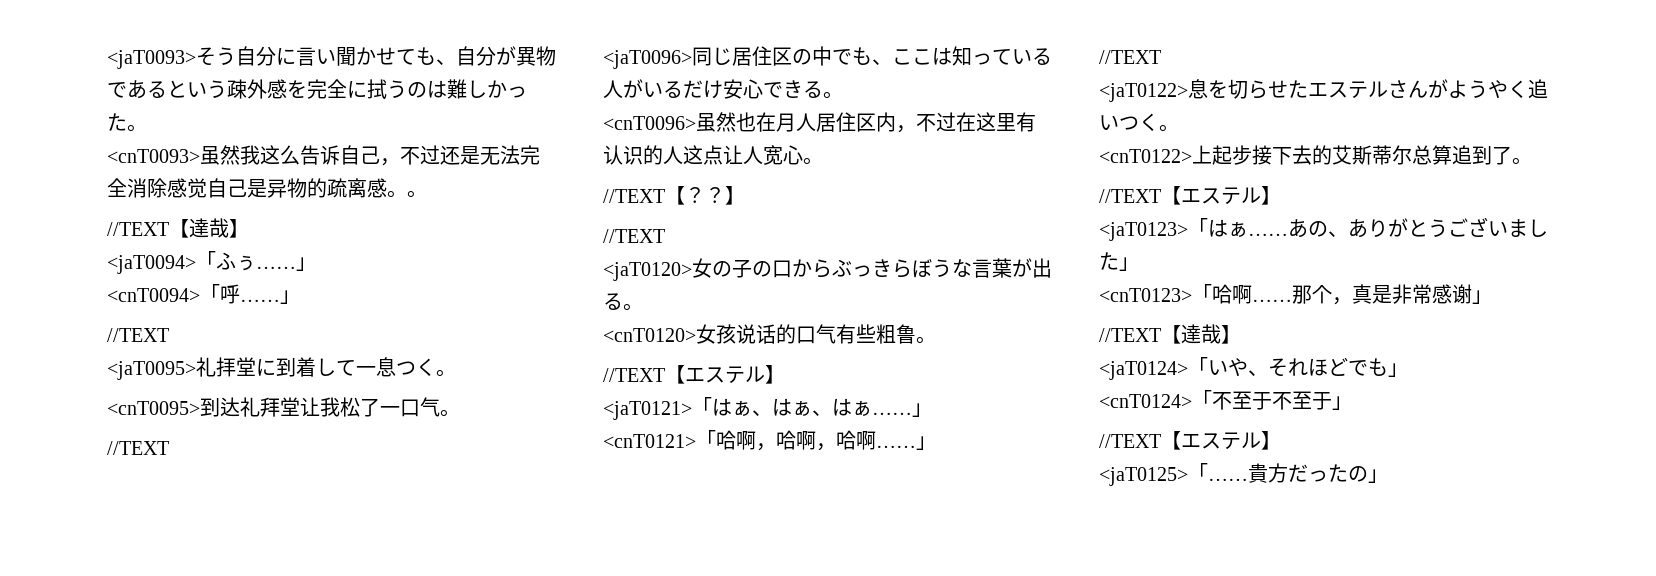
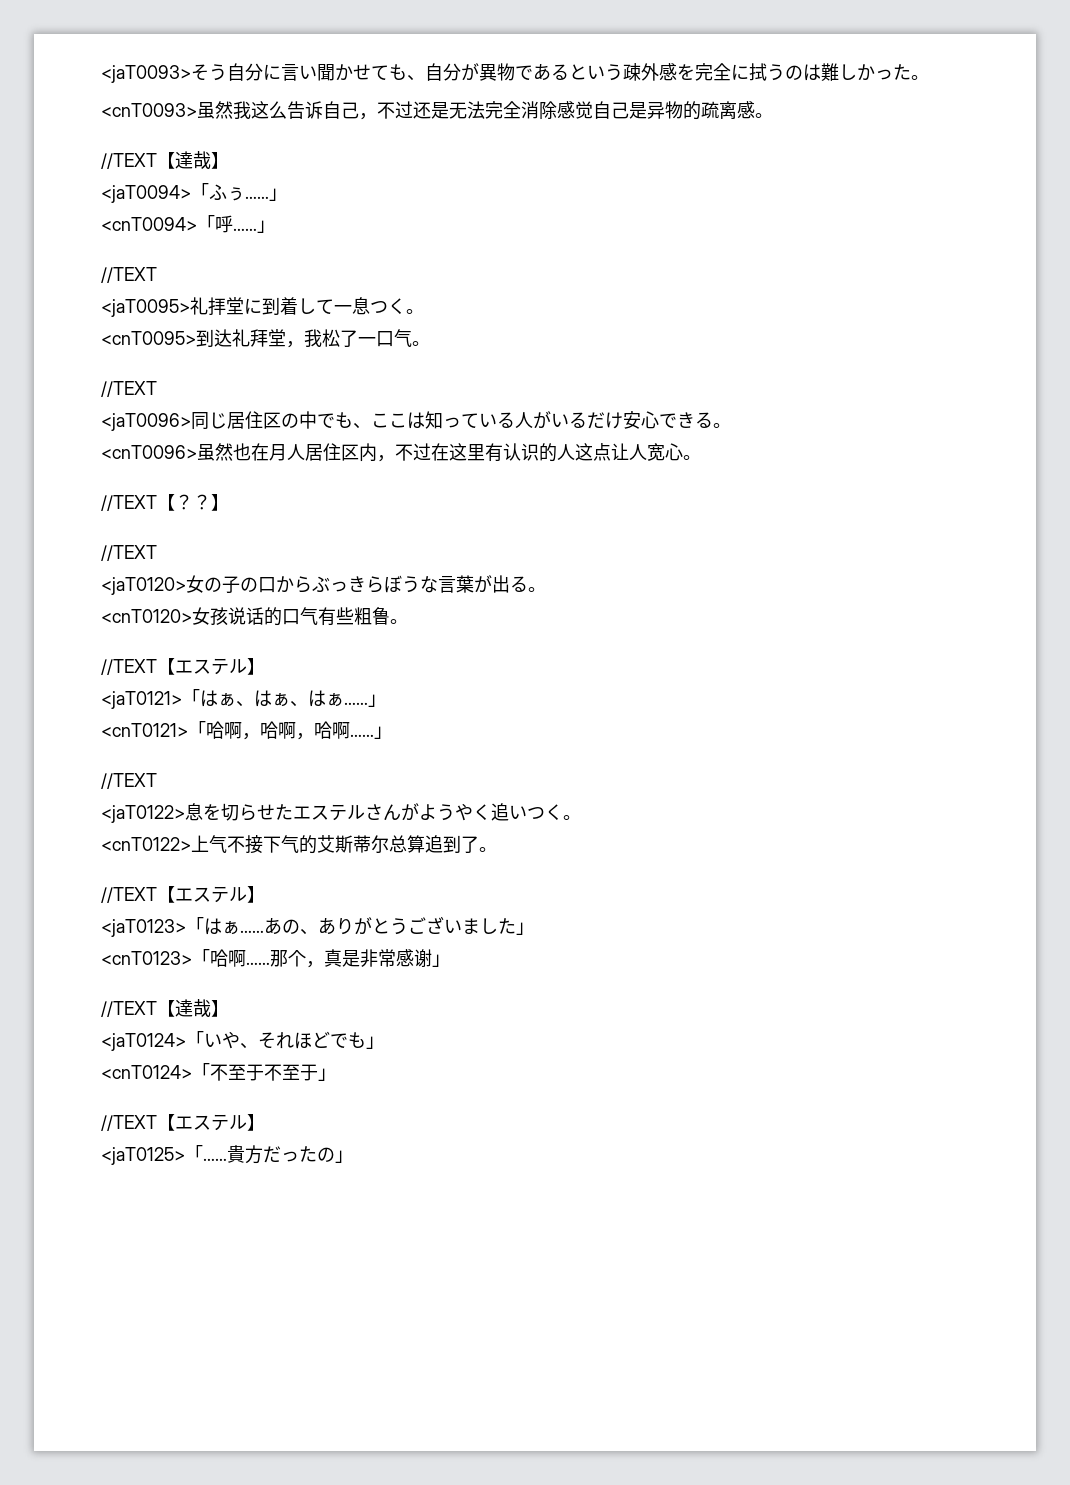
- <cnT0093>虽然我这么告诉自己，不过还是无法完全消除感觉自己是异物的疏离感。。
+ <cnT0093>虽然我这么告诉自己，不过还是无法完全消除感觉自己是异物的疏离感。
- <cnT0095>到达礼拜堂让我松了一口气。
+ <cnT0095>到达礼拜堂，我松了一口气。
- <cnT0122>上起步接下去的艾斯蒂尔总算追到了。
+ <cnT0122>上气不接下气的艾斯蒂尔总算追到了。

